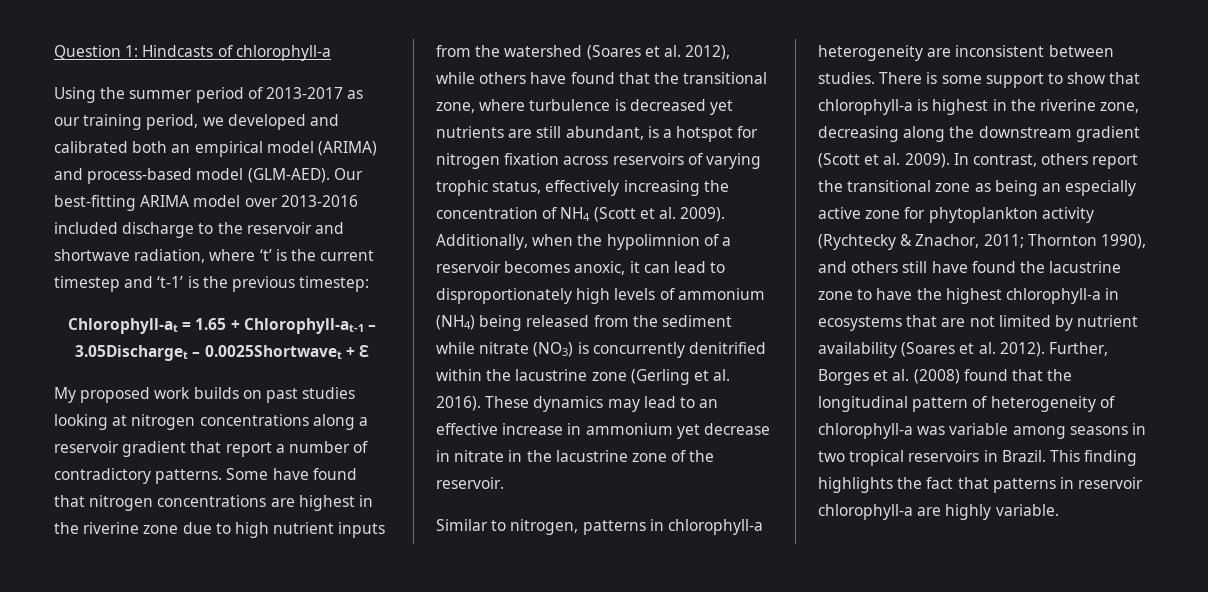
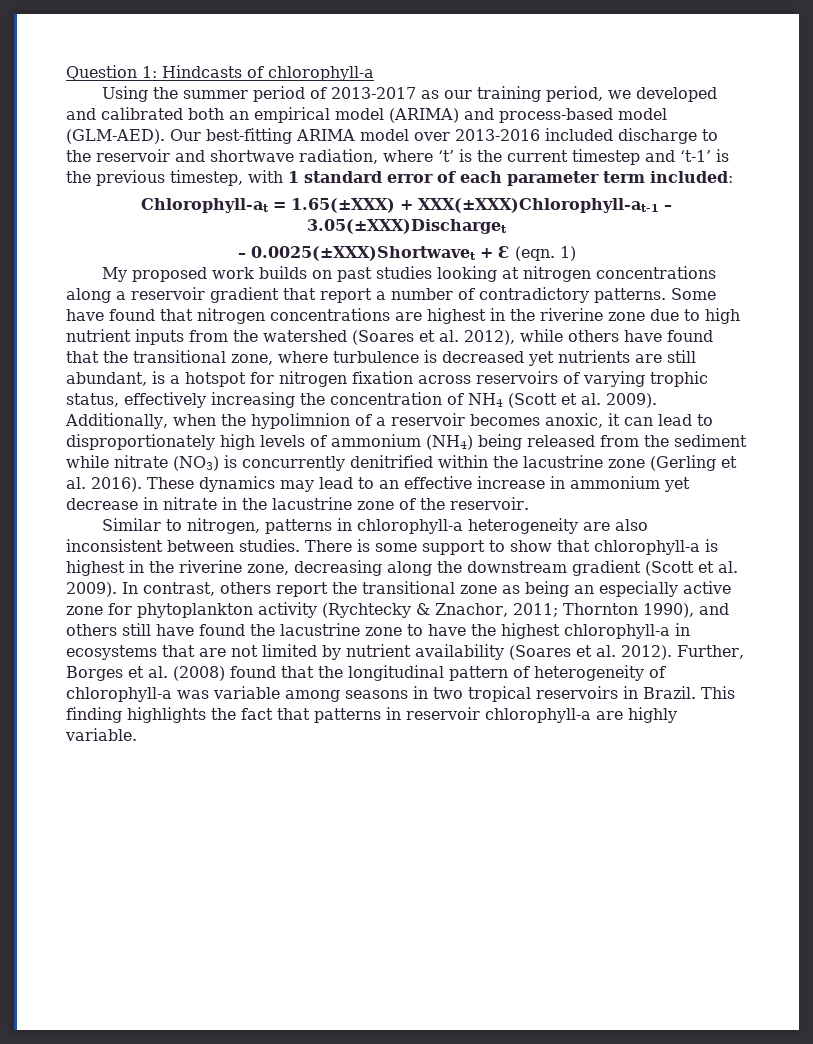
- Our best-fitting ARIMA model over 2013-2016 included discharge to the reservoir and shortwave radiation, where ‘t’ is the current timestep and ‘t-1’ is the previous timestep:
- Chlorophyll-at = 1.65 + Chlorophyll-at-1 – 3.05Discharget – 0.0025Shortwavet + Ɛ
+ Our best-fitting ARIMA model over 2013-2016 included discharge to the reservoir and shortwave radiation, where ‘t’ is the current timestep and ‘t-1’ is the previous timestep, with 1 standard error of each parameter term included:
+ Chlorophyll-at = 1.65(±XXX) + XXX(±XXX)Chlorophyll-at-1 – 3.05(±XXX)Discharget
+ – 0.0025(±XXX)Shortwavet + Ɛ (eqn. 1)
- Similar to nitrogen, patterns in chlorophyll-a heterogeneity are inconsistent between studies.
+ Similar to nitrogen, patterns in chlorophyll-a heterogeneity are also inconsistent between studies.

